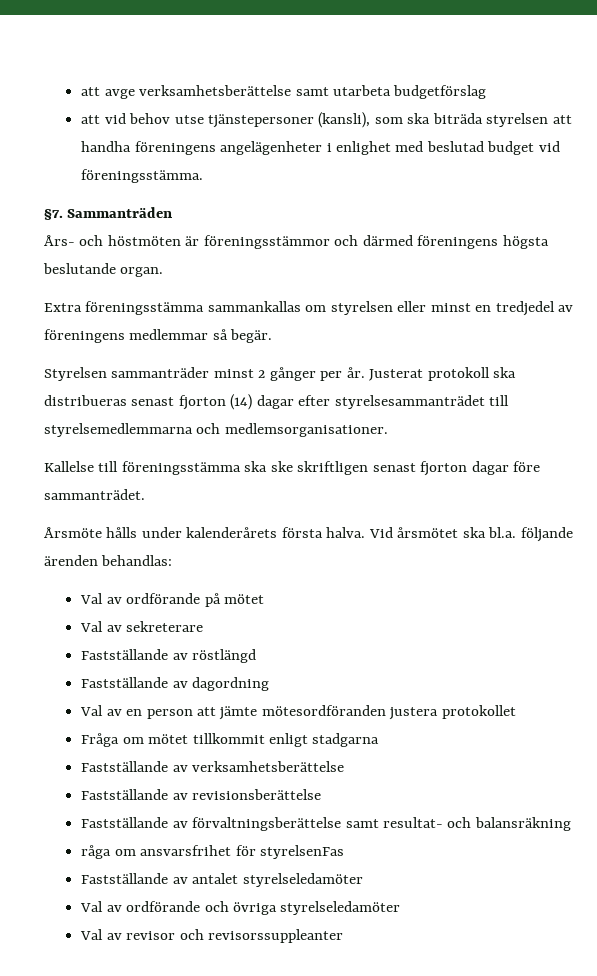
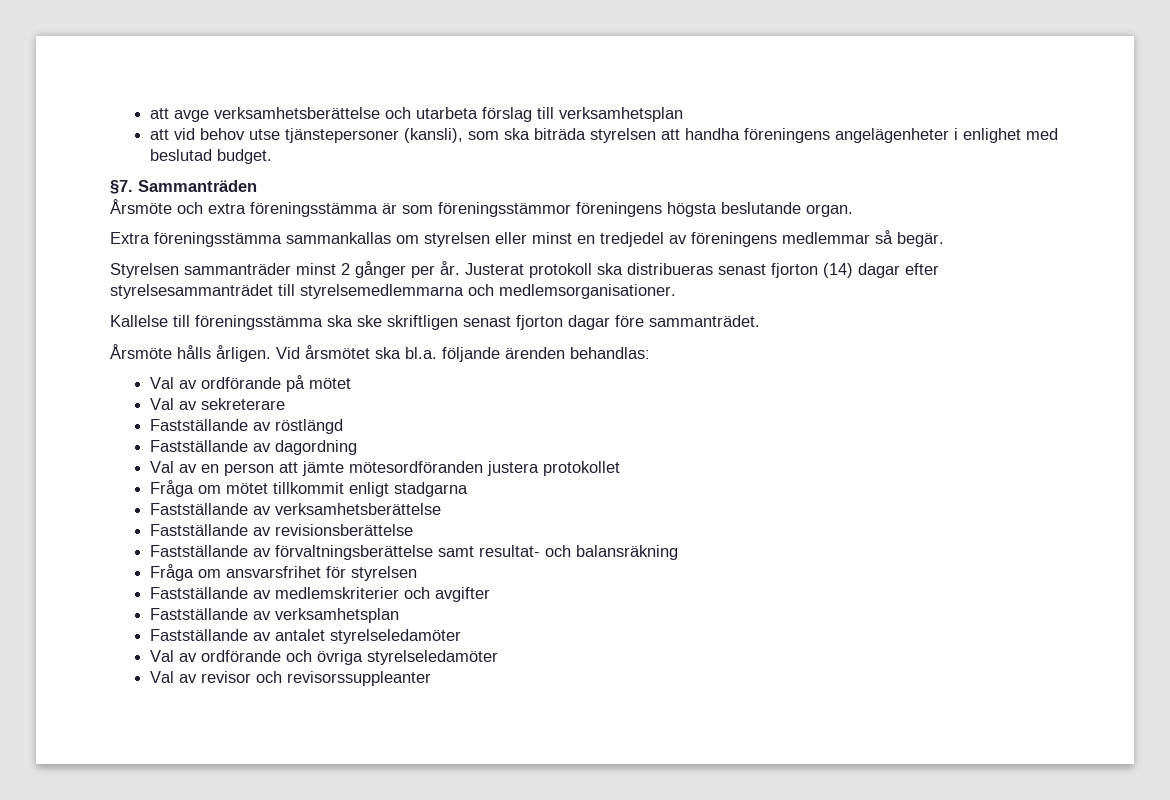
- att avge verksamhetsberättelse samt utarbeta budgetförslag
+ att avge verksamhetsberättelse och utarbeta förslag till verksamhetsplan
- att vid behov utse tjänstepersoner (kansli), som ska biträda styrelsen att handha föreningens angelägenheter i enlighet med beslutad budget vid föreningsstämma.
+ att vid behov utse tjänstepersoner (kansli), som ska biträda styrelsen att handha föreningens angelägenheter i enlighet med beslutad budget.
- Års- och höstmöten är föreningsstämmor och därmed föreningens högsta beslutande organ.
+ Årsmöte och extra föreningsstämma är som föreningsstämmor föreningens högsta beslutande organ.
- Årsmöte hålls under kalenderårets första halva.
+ Årsmöte hålls årligen.
- råga om ansvarsfrihet för styrelsenFas
+ Fråga om ansvarsfrihet för styrelsen
+ Fastställande av medlemskriterier och avgifter
+ Fastställande av verksamhetsplan

